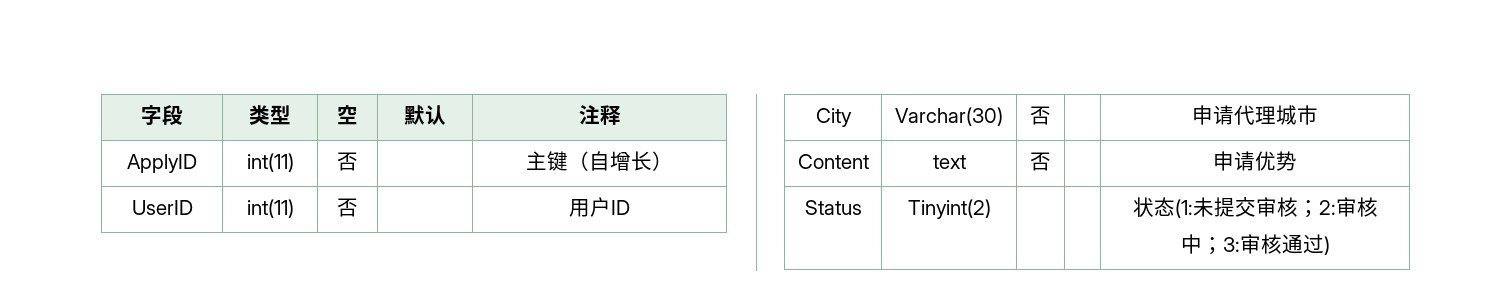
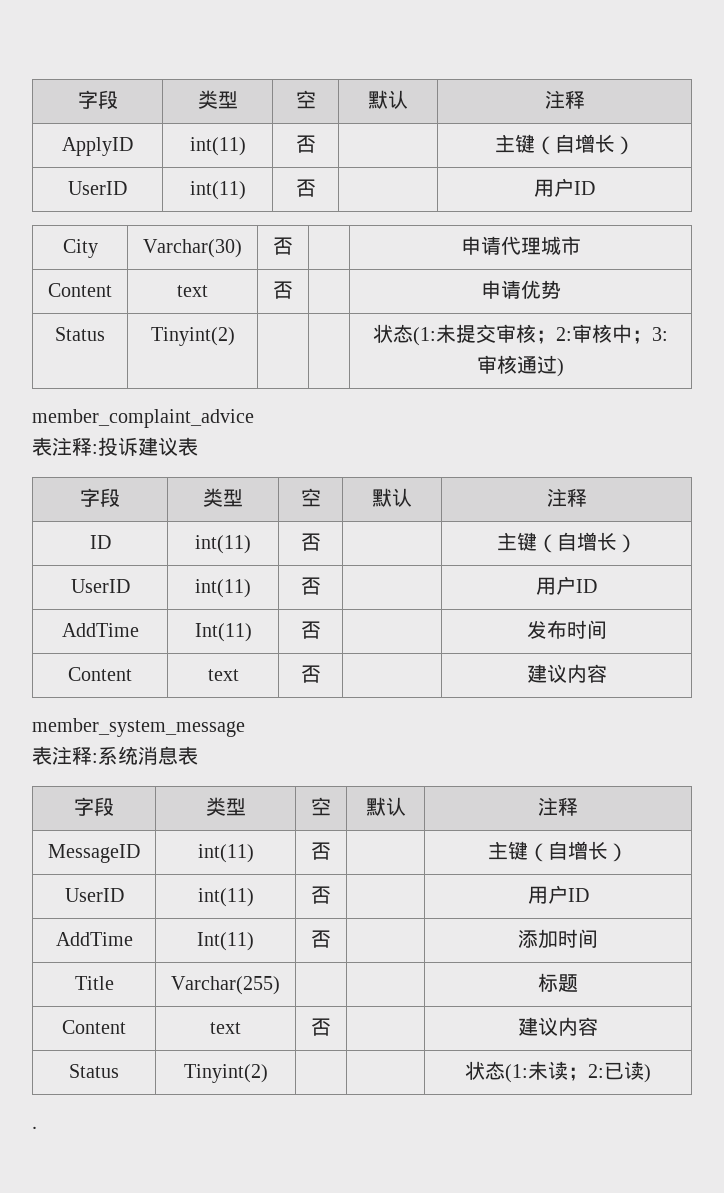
+ member_complaint_advice
+ 表注释:投诉建议表
+ 字段 | 类型 | 空 | 默认 | 注释
+ ID | int(11) | 否 | | 主键（自增长）
+ UserID | int(11) | 否 | | 用户ID
+ AddTime | Int(11) | 否 | | 发布时间
+ Content | text | 否 | | 建议内容
+ member_system_message
+ 表注释:系统消息表
+ 字段 | 类型 | 空 | 默认 | 注释
+ MessageID | int(11) | 否 | | 主键（自增长）
+ UserID | int(11) | 否 | | 用户ID
+ AddTime | Int(11) | 否 | | 添加时间
+ Title | Varchar(255) | | | 标题
+ Content | text | 否 | | 建议内容
+ Status | Tinyint(2) | | | 状态(1:未读；2:已读)
+ .

